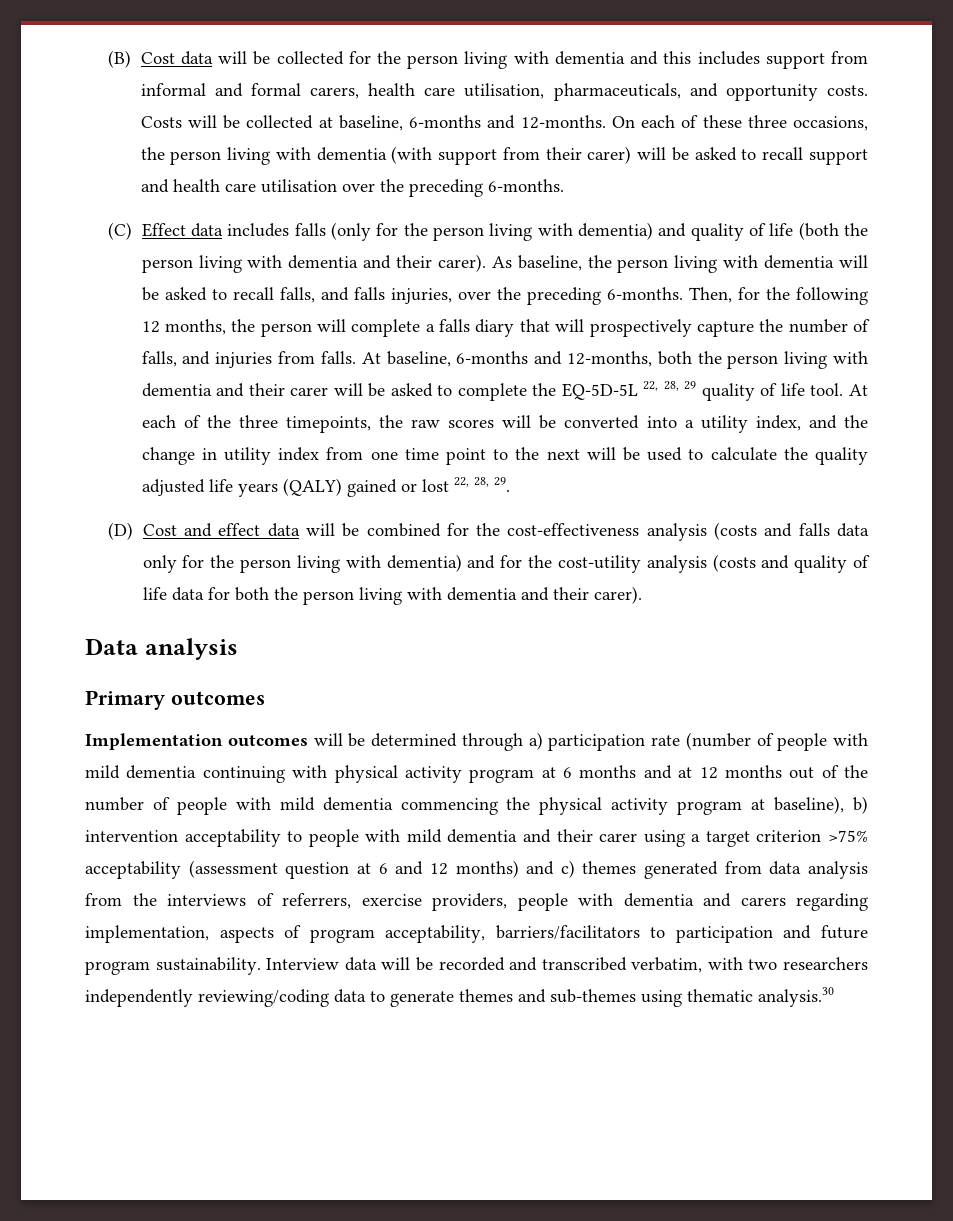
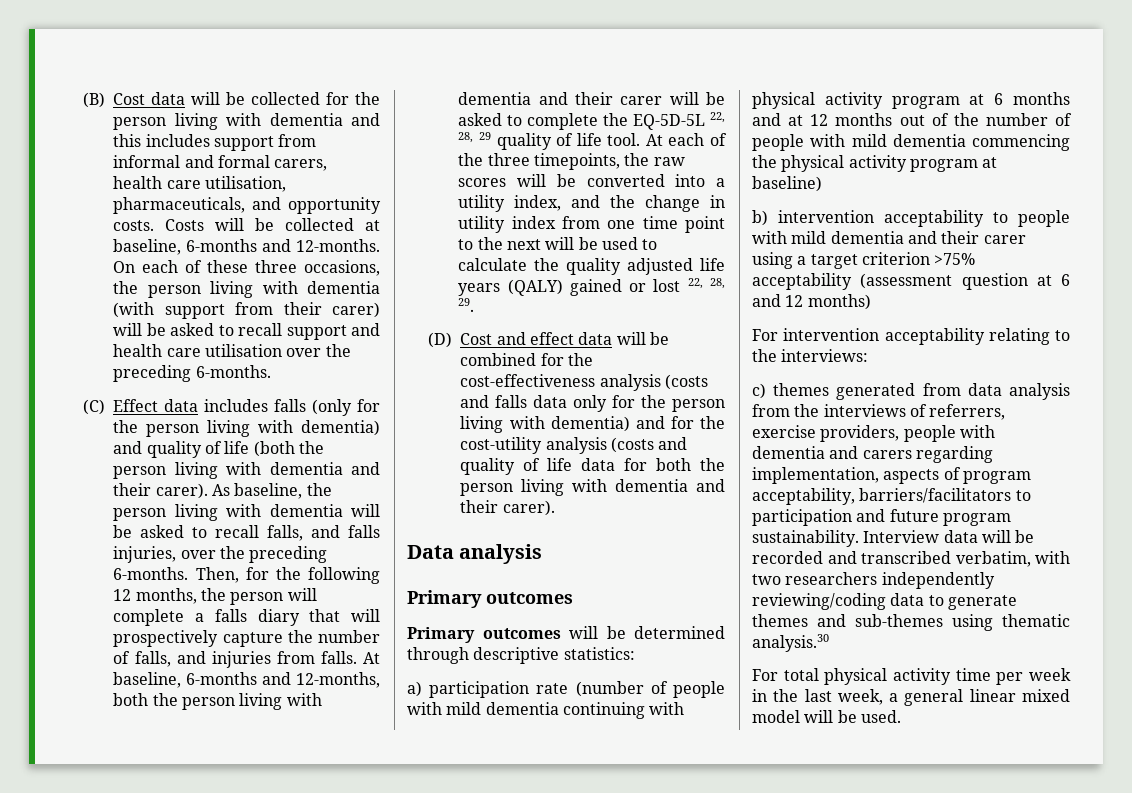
- Implementation outcomes will be determined through a) participation rate (number of people with mild dementia continuing with physical activity program at 6 months and at 12 months out of the number of people with mild dementia commencing the physical activity program at baseline), b) intervention acceptability to people with mild dementia and their carer using a target criterion >75% acceptability (assessment question at 6 and 12 months) and c) themes generated from data analysis from the interviews of referrers, exercise providers, people with dementia and carers regarding implementation, aspects of program acceptability, barriers/facilitators to participation and future program sustainability.
+ Primary outcomes will be determined through descriptive statistics:
+ a) participation rate (number of people with mild dementia continuing with physical activity program at 6 months and at 12 months out of the number of people with mild dementia commencing the physical activity program at baseline)
+ b) intervention acceptability to people with mild dementia and their carer using a target criterion >75% acceptability (assessment question at 6 and 12 months)
+ For intervention acceptability relating to the interviews:
+ c) themes generated from data analysis from the interviews of referrers, exercise providers, people with dementia and carers regarding implementation, aspects of program acceptability, barriers/facilitators to participation and future program sustainability.
+ For total physical activity time per week in the last week, a general linear mixed model will be used.

